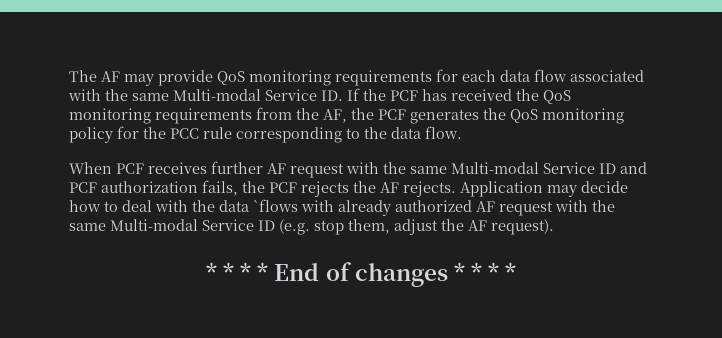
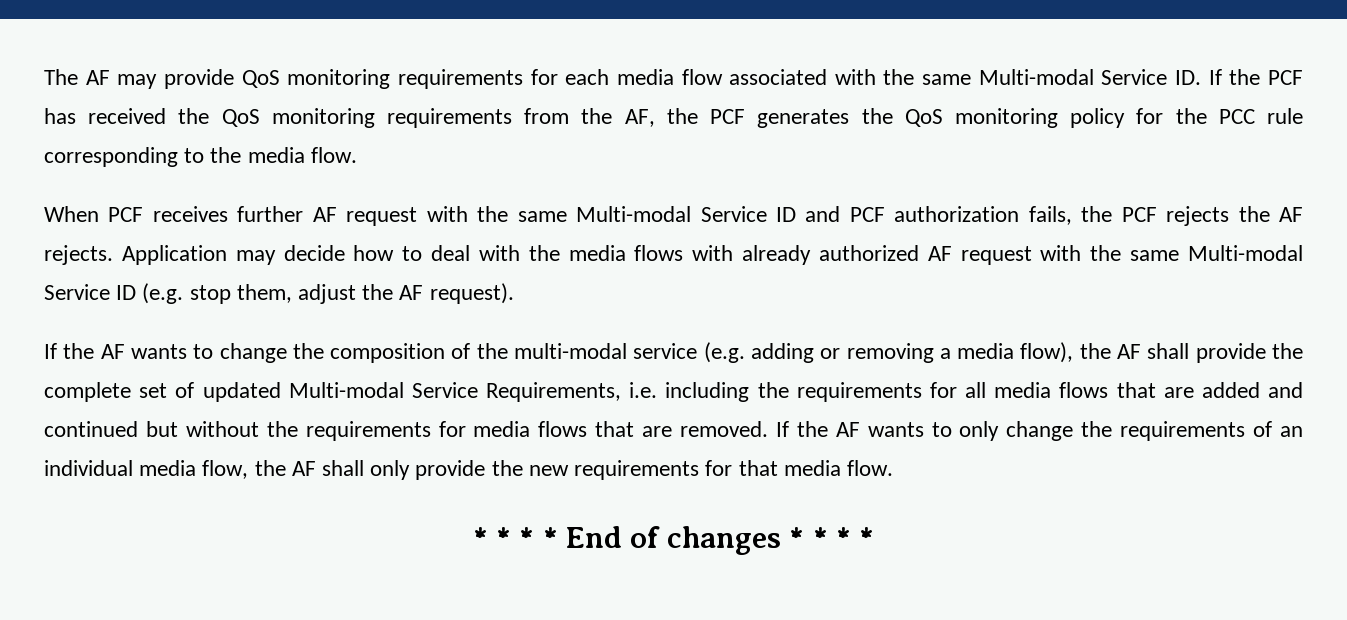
- The AF may provide QoS monitoring requirements for each data flow associated with the same Multi-modal Service ID. If the PCF has received the QoS monitoring requirements from the AF, the PCF generates the QoS monitoring policy for the PCC rule corresponding to the data flow.
+ The AF may provide QoS monitoring requirements for each media flow associated with the same Multi-modal Service ID. If the PCF has received the QoS monitoring requirements from the AF, the PCF generates the QoS monitoring policy for the PCC rule corresponding to the media flow.
- Application may decide how to deal with the data `flows with already authorized AF request with the same Multi-modal Service ID (e.g. stop them, adjust the AF request).
+ Application may decide how to deal with the media flows with already authorized AF request with the same Multi-modal Service ID (e.g. stop them, adjust the AF request).
+ If the AF wants to change the composition of the multi-modal service (e.g. adding or removing a media flow), the AF shall provide the complete set of updated Multi-modal Service Requirements, i.e. including the requirements for all media flows that are added and continued but without the requirements for media flows that are removed. If the AF wants to only change the requirements of an individual media flow, the AF shall only provide the new requirements for that media flow.

